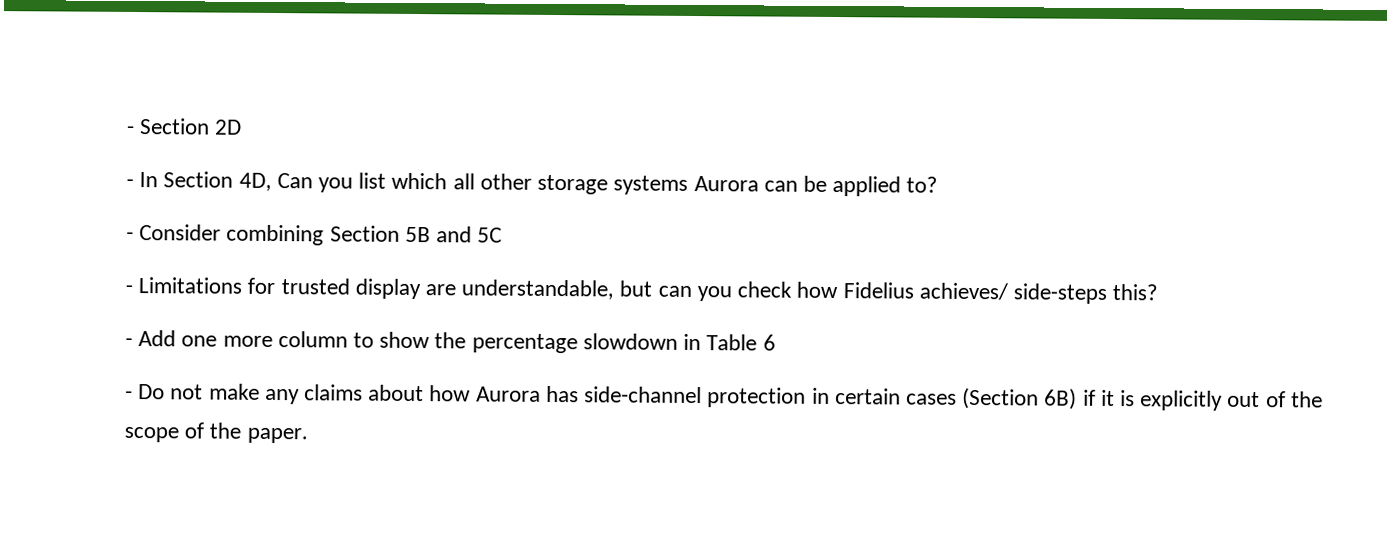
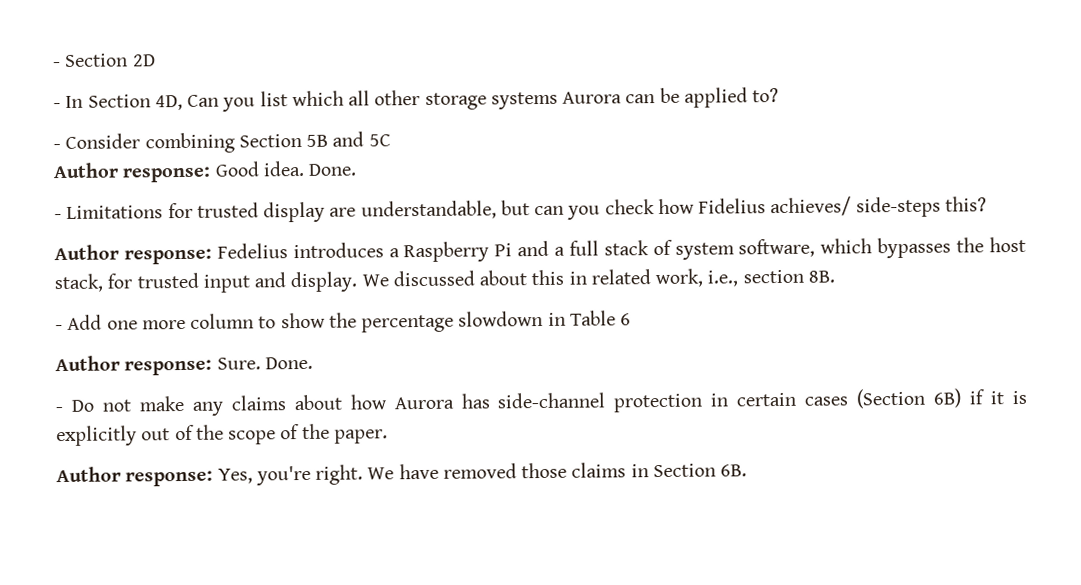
+ Author response: Good idea. Done.
+ Author response: Fedelius introduces a Raspberry Pi and a full stack of system software, which bypasses the host stack, for trusted input and display. We discussed about this in related work, i.e., section 8B.
+ Author response: Sure. Done.
+ Author response: Yes, you're right. We have removed those claims in Section 6B.

